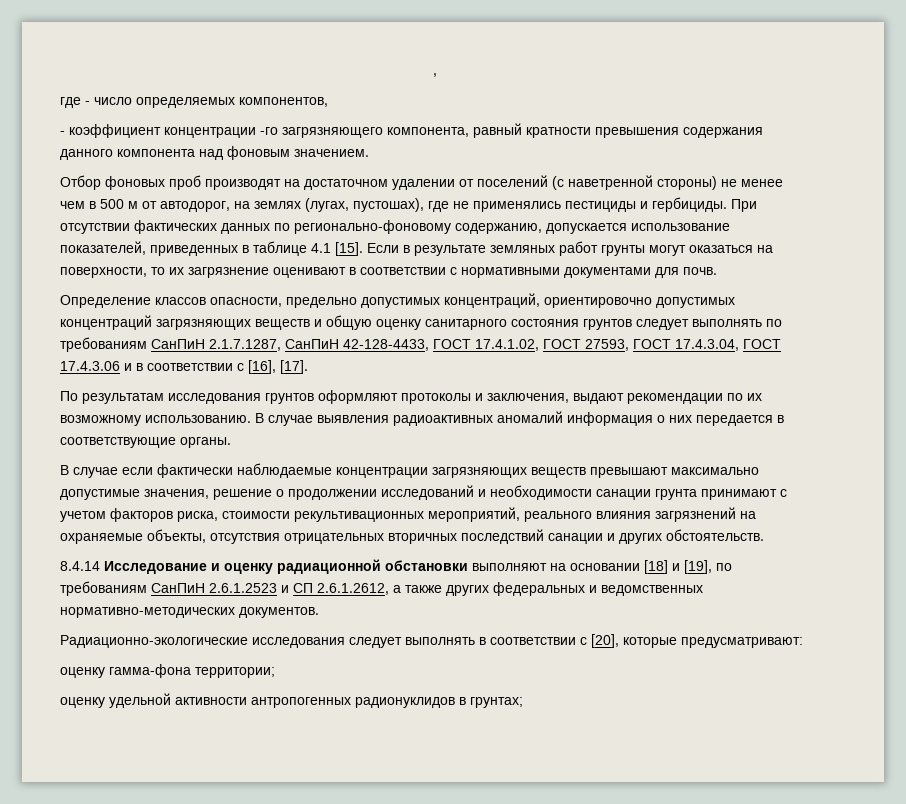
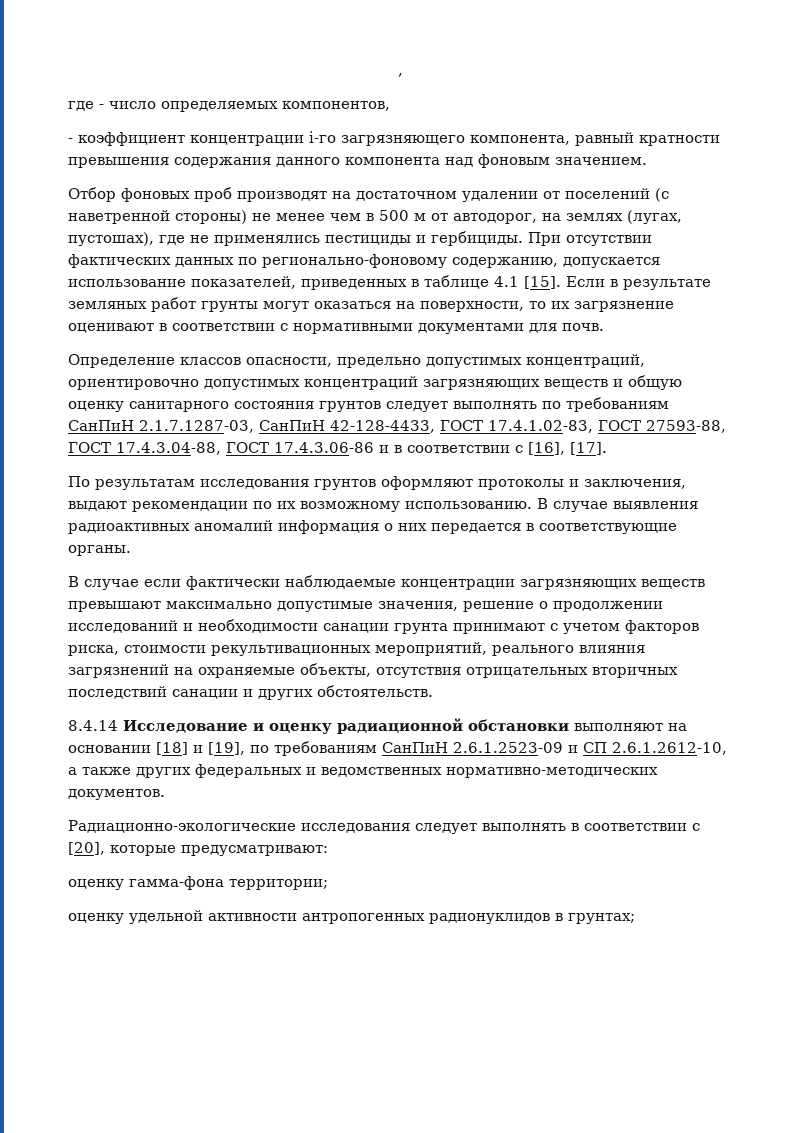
- - коэффициент концентрации -го загрязняющего компонента, равный кратности превышения содержания данного компонента над фоновым значением.
+ - коэффициент концентрации i-го загрязняющего компонента, равный кратности превышения содержания данного компонента над фоновым значением.
- Определение классов опасности, предельно допустимых концентраций, ориентировочно допустимых концентраций загрязняющих веществ и общую оценку санитарного состояния грунтов следует выполнять по требованиям СанПиН 2.1.7.1287, СанПиН 42-128-4433, ГОСТ 17.4.1.02, ГОСТ 27593, ГОСТ 17.4.3.04, ГОСТ 17.4.3.06 и в соответствии с [16], [17].
+ Определение классов опасности, предельно допустимых концентраций, ориентировочно допустимых концентраций загрязняющих веществ и общую оценку санитарного состояния грунтов следует выполнять по требованиям СанПиН 2.1.7.1287-03, СанПиН 42-128-4433, ГОСТ 17.4.1.02-83, ГОСТ 27593-88, ГОСТ 17.4.3.04-88, ГОСТ 17.4.3.06-86 и в соответствии с [16], [17].
- 8.4.14 Исследование и оценку радиационной обстановки выполняют на основании [18] и [19], по требованиям СанПиН 2.6.1.2523 и СП 2.6.1.2612, а также других федеральных и ведомственных нормативно-методических документов.
+ 8.4.14 Исследование и оценку радиационной обстановки выполняют на основании [18] и [19], по требованиям СанПиН 2.6.1.2523-09 и СП 2.6.1.2612-10, а также других федеральных и ведомственных нормативно-методических документов.

